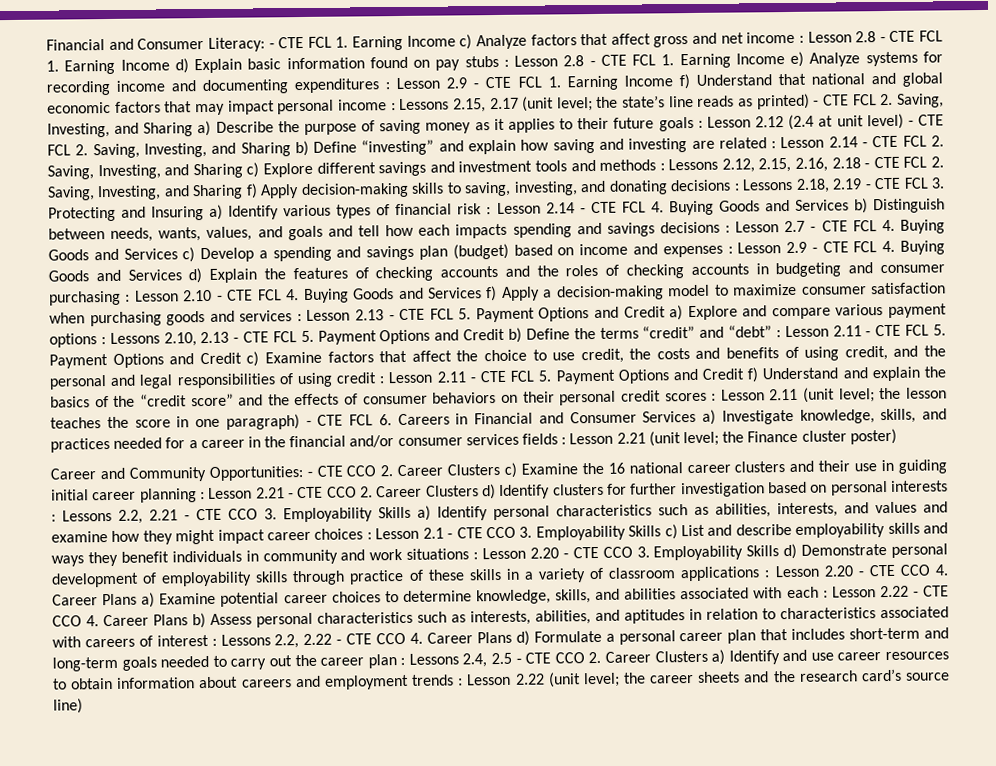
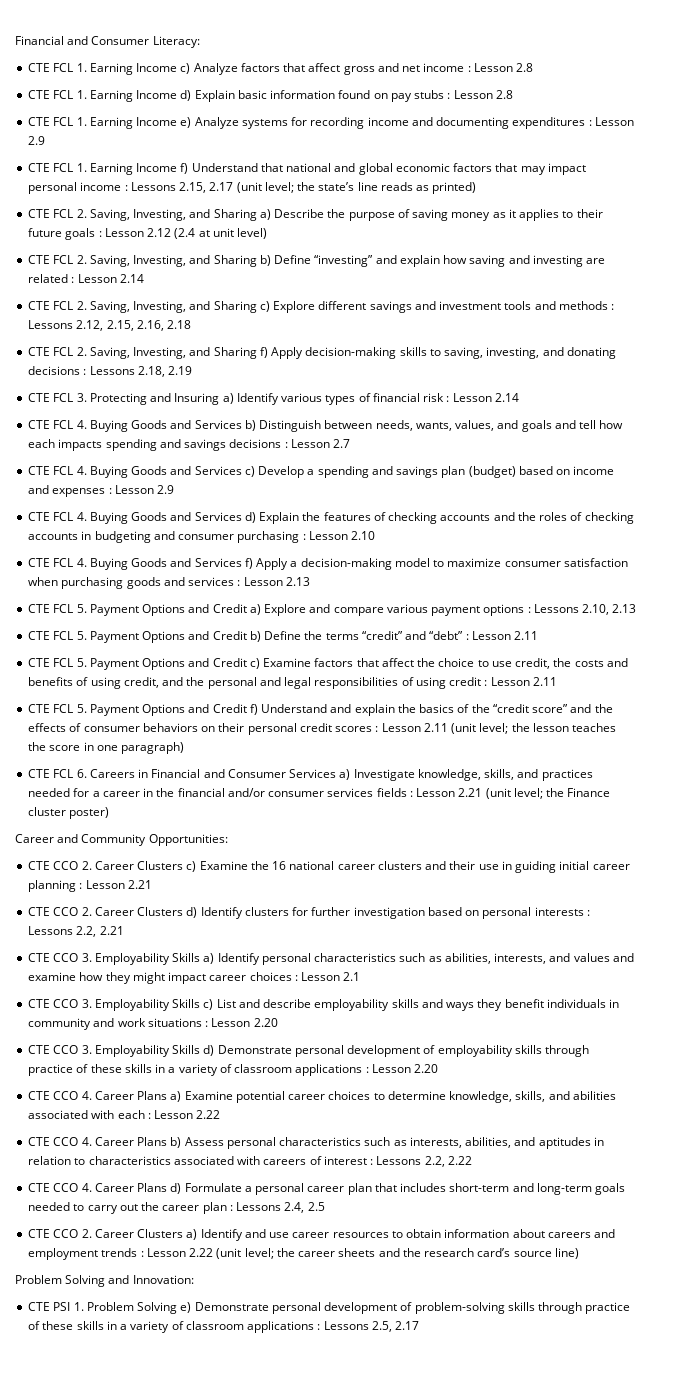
- Financial and Consumer Literacy: - CTE FCL 1. Earning Income c) Analyze factors that affect gross and net income : Lesson 2.8 - CTE FCL 1. Earning Income d) Explain basic information found on pay stubs : Lesson 2.8 - CTE FCL 1. Earning Income e) Analyze systems for recording income and documenting expenditures : Lesson 2.9 - CTE FCL 1. Earning Income f) Understand that national and global economic factors that may impact personal income :
+ Financial and Consumer Literacy:
+ CTE FCL 1. Earning Income c) Analyze factors that affect gross and net income : Lesson 2.8
+ CTE FCL 1. Earning Income d) Explain basic information found on pay stubs : Lesson 2.8
+ CTE FCL 1. Earning Income e) Analyze systems for recording income and documenting expenditures : Lesson 2.9
+ CTE FCL 1. Earning Income f) Understand that national and global economic factors that may impact personal income :
- the state’s line reads as printed) - CTE FCL 2. Saving, Investing, and Sharing a) Describe the purpose of saving money as it applies to their future goals :
+ the state’s line reads as printed)
+ CTE FCL 2. Saving, Investing, and Sharing a) Describe the purpose of saving money as it applies to their future goals :
- Lesson 2.12 (2.4 at unit level) - CTE FCL 2. Saving, Investing, and Sharing b) Define “investing” and explain how saving and investing are related : Lesson 2.14 - CTE FCL 2. Saving, Investing, and Sharing c) Explore different savings and investment tools and methods :
+ Lesson 2.12 (2.4 at unit level)
+ CTE FCL 2. Saving, Investing, and Sharing b) Define “investing” and explain how saving and investing are related : Lesson 2.14
+ CTE FCL 2. Saving, Investing, and Sharing c) Explore different savings and investment tools and methods :
- Lessons 2.12, 2.15, 2.16, 2.18 - CTE FCL 2. Saving, Investing, and Sharing f) Apply decision-making skills to saving, investing, and donating decisions :
+ Lessons 2.12, 2.15, 2.16, 2.18
+ CTE FCL 2. Saving, Investing, and Sharing f) Apply decision-making skills to saving, investing, and donating decisions :
- Lessons 2.18, 2.19 - CTE FCL 3. Protecting and Insuring a) Identify various types of financial risk : Lesson 2.14 - CTE FCL 4. Buying Goods and Services b) Distinguish between needs, wants, values, and goals and tell how each impacts spending and savings decisions :
+ Lessons 2.18, 2.19
+ CTE FCL 3. Protecting and Insuring a) Identify various types of financial risk : Lesson 2.14
+ CTE FCL 4. Buying Goods and Services b) Distinguish between needs, wants, values, and goals and tell how each impacts spending and savings decisions :
- Lesson 2.7 - CTE FCL 4. Buying Goods and Services c) Develop a spending and savings plan (budget) based on income and expenses : Lesson 2.9 - CTE FCL 4. Buying Goods and Services d) Explain the features of checking accounts and the roles of checking accounts in budgeting and consumer purchasing :
+ Lesson 2.7
+ CTE FCL 4. Buying Goods and Services c) Develop a spending and savings plan (budget) based on income and expenses : Lesson 2.9
+ CTE FCL 4. Buying Goods and Services d) Explain the features of checking accounts and the roles of checking accounts in budgeting and consumer purchasing :
- Lesson 2.10 - CTE FCL 4. Buying Goods and Services f) Apply a decision-making model to maximize consumer satisfaction when purchasing goods and services :
+ Lesson 2.10
+ CTE FCL 4. Buying Goods and Services f) Apply a decision-making model to maximize consumer satisfaction when purchasing goods and services :
- Lesson 2.13 - CTE FCL 5. Payment Options and Credit a) Explore and compare various payment options :
+ Lesson 2.13
+ CTE FCL 5. Payment Options and Credit a) Explore and compare various payment options :
- Lessons 2.10, 2.13 - CTE FCL 5. Payment Options and Credit b) Define the terms “credit” and “debt” : Lesson 2.11 - CTE FCL 5. Payment Options and Credit c) Examine factors that affect the choice to use credit, the costs and benefits of using credit, and the personal and legal responsibilities of using credit : Lesson 2.11 - CTE FCL 5. Payment Options and Credit f) Understand and explain the basics of the “credit score” and the effects of consumer behaviors on their personal credit scores :
+ Lessons 2.10, 2.13
+ CTE FCL 5. Payment Options and Credit b) Define the terms “credit” and “debt” : Lesson 2.11
+ CTE FCL 5. Payment Options and Credit c) Examine factors that affect the choice to use credit, the costs and benefits of using credit, and the personal and legal responsibilities of using credit : Lesson 2.11
+ CTE FCL 5. Payment Options and Credit f) Understand and explain the basics of the “credit score” and the effects of consumer behaviors on their personal credit scores :
- the lesson teaches the score in one paragraph) - CTE FCL 6. Careers in Financial and Consumer Services a) Investigate knowledge, skills, and practices needed for a career in the financial and/or consumer services fields :
+ the lesson teaches the score in one paragraph)
+ CTE FCL 6. Careers in Financial and Consumer Services a) Investigate knowledge, skills, and practices needed for a career in the financial and/or consumer services fields :
- Career and Community Opportunities: - CTE CCO 2. Career Clusters c) Examine the 16 national career clusters and their use in guiding initial career planning : Lesson 2.21 - CTE CCO 2. Career Clusters d) Identify clusters for further investigation based on personal interests :
+ Career and Community Opportunities:
+ CTE CCO 2. Career Clusters c) Examine the 16 national career clusters and their use in guiding initial career planning : Lesson 2.21
+ CTE CCO 2. Career Clusters d) Identify clusters for further investigation based on personal interests :
- Lessons 2.2, 2.21 - CTE CCO 3. Employability Skills a) Identify personal characteristics such as abilities, interests, and values and examine how they might impact career choices :
+ Lessons 2.2, 2.21
+ CTE CCO 3. Employability Skills a) Identify personal characteristics such as abilities, interests, and values and examine how they might impact career choices :
- Lesson 2.1 - CTE CCO 3. Employability Skills c) List and describe employability skills and ways they benefit individuals in community and work situations : Lesson 2.20 - CTE CCO 3. Employability Skills d) Demonstrate personal development of employability skills through practice of these skills in a variety of classroom applications : Lesson 2.20 - CTE CCO 4. Career Plans a) Examine potential career choices to determine knowledge, skills, and abilities associated with each : Lesson 2.22 - CTE CCO 4. Career Plans b) Assess personal characteristics such as interests, abilities, and aptitudes in relation to characteristics associated with careers of interest :
+ Lesson 2.1
+ CTE CCO 3. Employability Skills c) List and describe employability skills and ways they benefit individuals in community and work situations : Lesson 2.20
+ CTE CCO 3. Employability Skills d) Demonstrate personal development of employability skills through practice of these skills in a variety of classroom applications : Lesson 2.20
+ CTE CCO 4. Career Plans a) Examine potential career choices to determine knowledge, skills, and abilities associated with each : Lesson 2.22
+ CTE CCO 4. Career Plans b) Assess personal characteristics such as interests, abilities, and aptitudes in relation to characteristics associated with careers of interest :
- Lessons 2.2, 2.22 - CTE CCO 4. Career Plans d) Formulate a personal career plan that includes short-term and long-term goals needed to carry out the career plan :
+ Lessons 2.2, 2.22
+ CTE CCO 4. Career Plans d) Formulate a personal career plan that includes short-term and long-term goals needed to carry out the career plan :
- Lessons 2.4, 2.5 - CTE CCO 2. Career Clusters a) Identify and use career resources to obtain information about careers and employment trends :
+ Lessons 2.4, 2.5
+ CTE CCO 2. Career Clusters a) Identify and use career resources to obtain information about careers and employment trends :
+ Problem Solving and Innovation:
+ CTE PSI 1. Problem Solving e) Demonstrate personal development of problem-solving skills through practice of these skills in a variety of classroom applications : Lessons 2.5, 2.17

